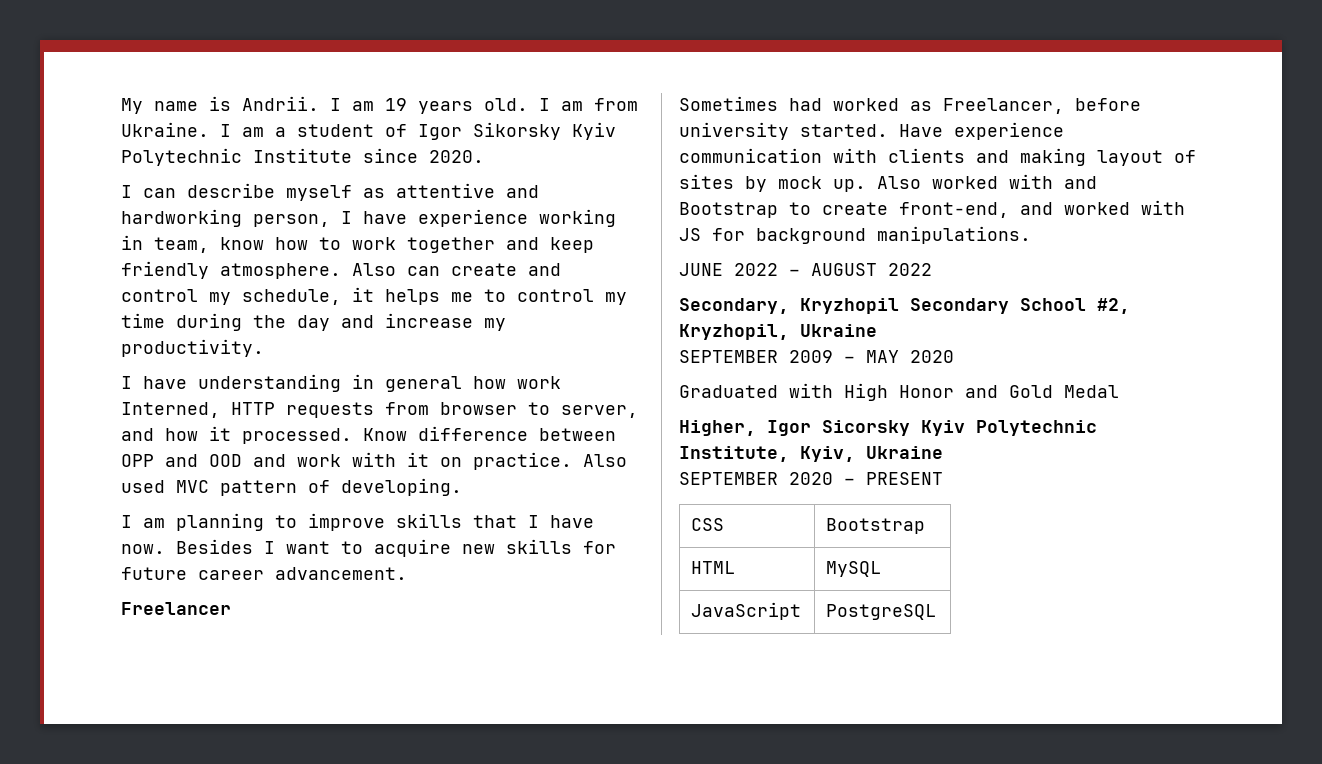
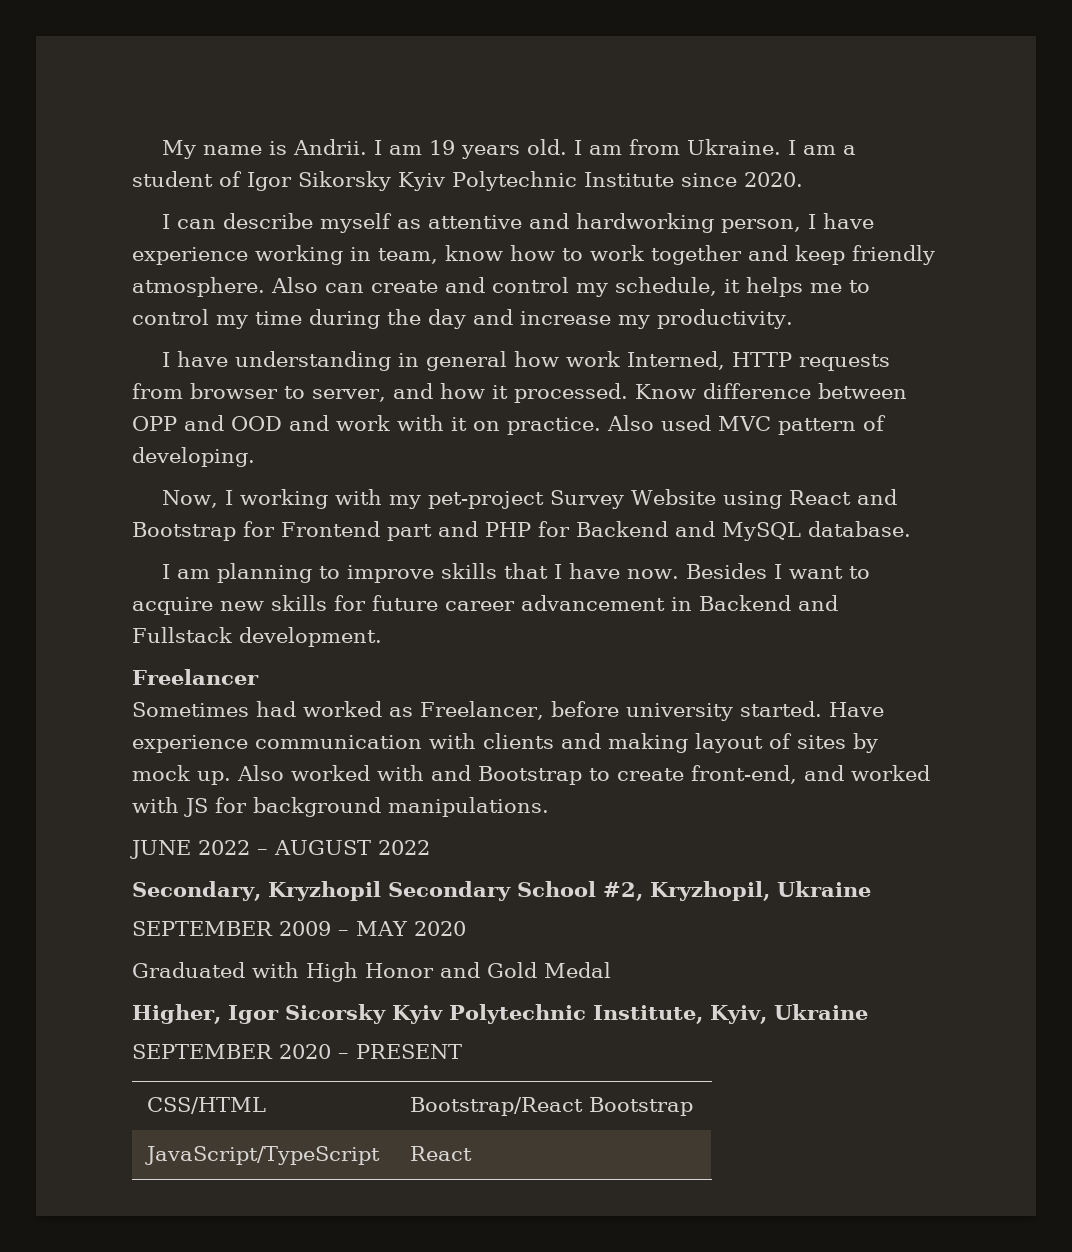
+ Now, I working with my pet-project Survey Website using React and Bootstrap for Frontend part and PHP for Backend and MySQL database.
- Besides I want to acquire new skills for future career advancement.
+ Besides I want to acquire new skills for future career advancement in Backend and Fullstack development.
- CSS | Bootstrap
+ CSS/HTML | Bootstrap/React Bootstrap
- HTML | MySQL
- JavaScript | PostgreSQL
+ JavaScript/TypeScript | React

